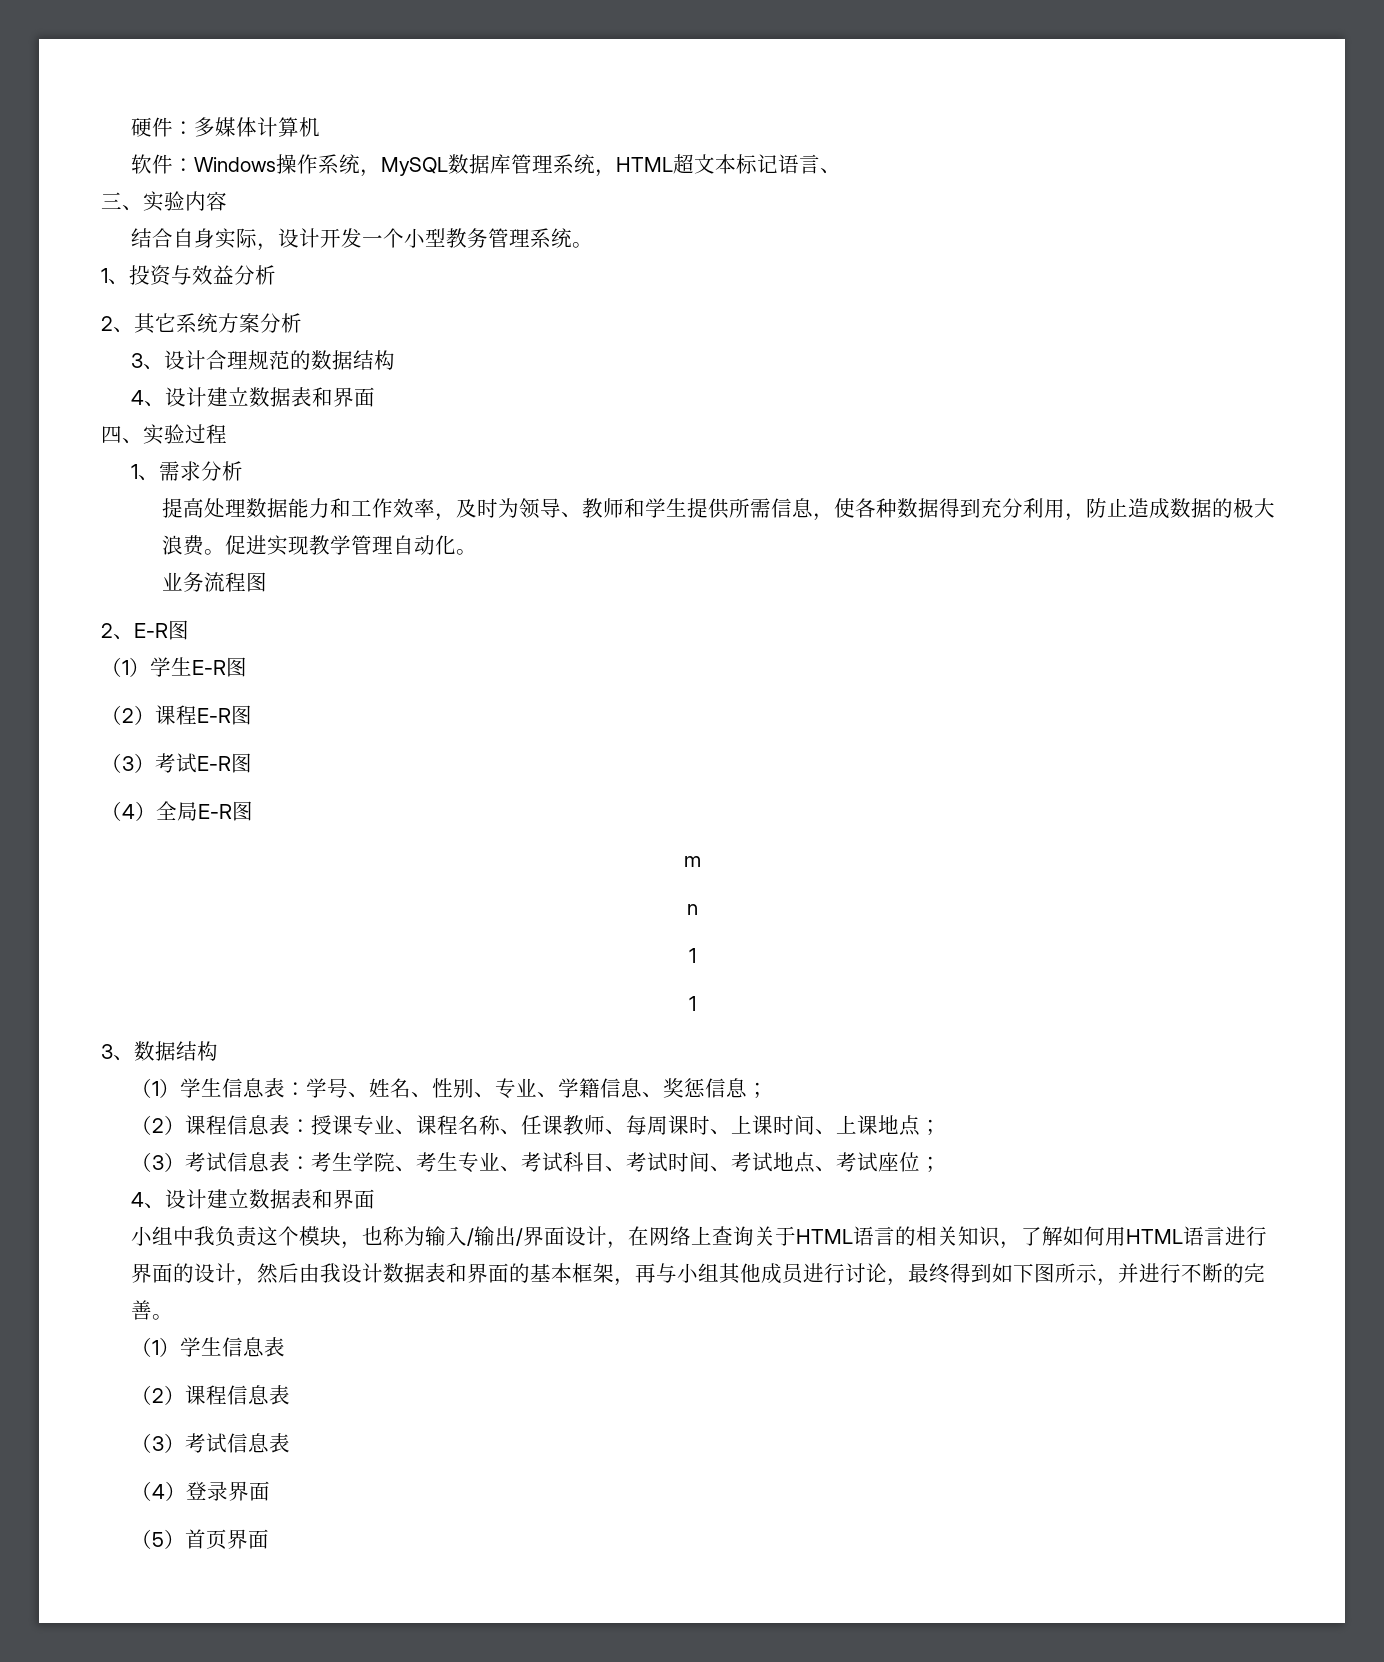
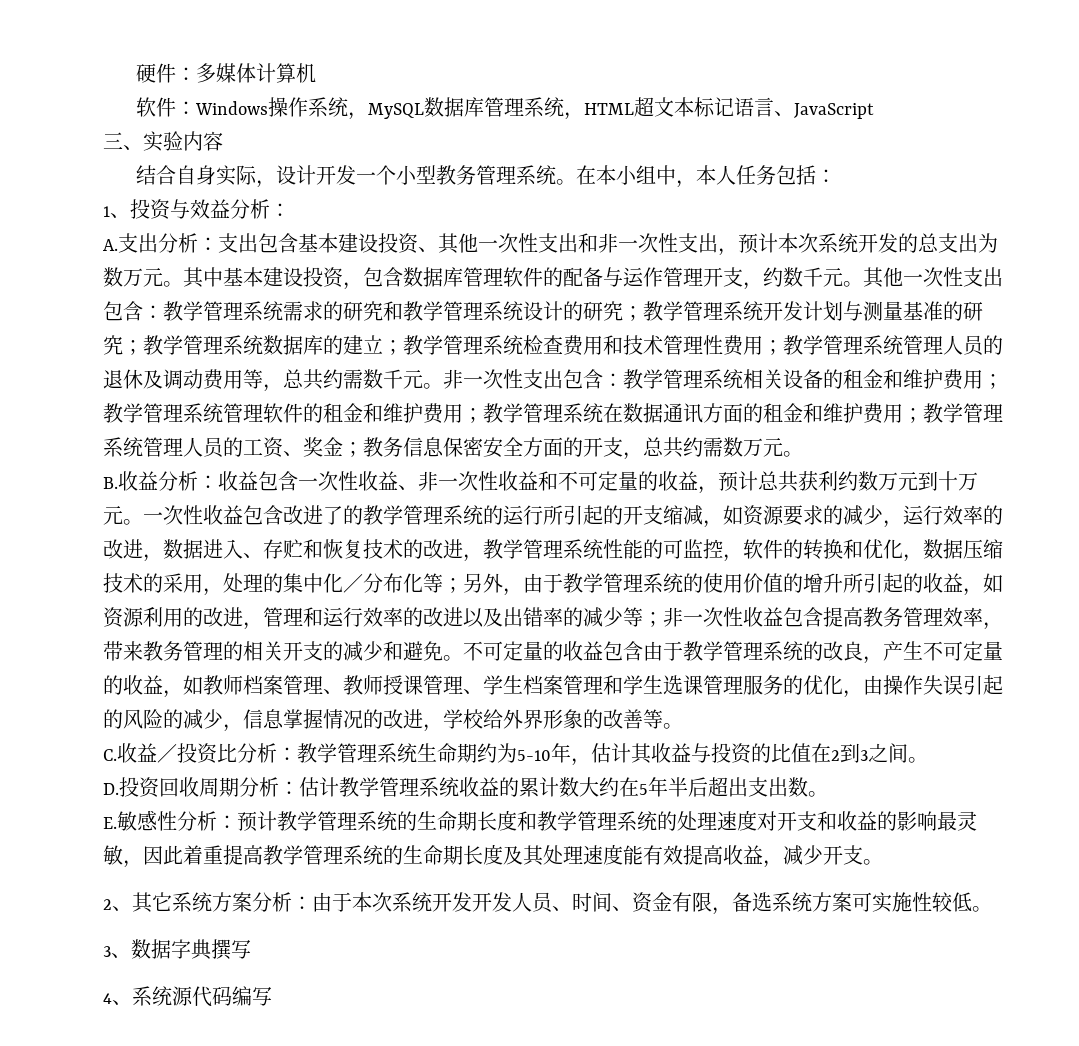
- 软件：Windows操作系统，MySQL数据库管理系统，HTML超文本标记语言、
+ 软件：Windows操作系统，MySQL数据库管理系统，HTML超文本标记语言、JavaScript
+ 在本小组中，本人任务包括：
- 1、投资与效益分析
+ 1、投资与效益分析：
+ A.支出分析：支出包含基本建设投资、其他一次性支出和非一次性支出，预计本次系统开发的总支出为数万元。其中基本建设投资，包含数据库管理软件的配备与运作管理开支，约数千元。其他一次性支出包含：教学管理系统需求的研究和教学管理系统设计的研究；教学管理系统开发计划与测量基准的研究；教学管理系统数据库的建立；教学管理系统检查费用和技术管理性费用；教学管理系统管理人员的退休及调动费用等，总共约需数千元。非一次性支出包含：教学管理系统相关设备的租金和维护费用；教学管理系统管理软件的租金和维护费用；教学管理系统在数据通讯方面的租金和维护费用；教学管理系统管理人员的工资、奖金；教务信息保密安全方面的开支，总共约需数万元。
+ B.收益分析：收益包含一次性收益、非一次性收益和不可定量的收益，预计总共获利约数万元到十万元。一次性收益包含改进了的教学管理系统的运行所引起的开支缩减，如资源要求的减少，运行效率的改进，数据进入、存贮和恢复技术的改进，教学管理系统性能的可监控，软件的转换和优化，数据压缩技术的采用，处理的集中化／分布化等；另外，由于教学管理系统的使用价值的增升所引起的收益，如资源利用的改进，管理和运行效率的改进以及出错率的减少等；非一次性收益包含提高教务管理效率，带来教务管理的相关开支的减少和避免。不可定量的收益包含由于教学管理系统的改良，产生不可定量的收益，如教师档案管理、教师授课管理、学生档案管理和学生选课管理服务的优化，由操作失误引起的风险的减少，信息掌握情况的改进，学校给外界形象的改善等。
+ C.收益／投资比分析：教学管理系统生命期约为5-10年，估计其收益与投资的比值在2到3之间。
+ D.投资回收周期分析：估计教学管理系统收益的累计数大约在5年半后超出支出数。
+ E.敏感性分析：预计教学管理系统的生命期长度和教学管理系统的处理速度对开支和收益的影响最灵敏，因此着重提高教学管理系统的生命期长度及其处理速度能有效提高收益，减少开支。
- 2、其它系统方案分析
- 3、设计合理规范的数据结构
- 4、设计建立数据表和界面
- 四、实验过程
- 1、需求分析
- 提高处理数据能力和工作效率，及时为领导、教师和学生提供所需信息，使各种数据得到充分利用，防止造成数据的极大浪费。促进实现教学管理自动化。
- 业务流程图
- 2、E-R图
- （1）学生E-R图
- （2）课程E-R图
- （3）考试E-R图
- （4）全局E-R图
- m
- n
- 1
- 1
- 3、数据结构
- （1）学生信息表：学号、姓名、性别、专业、学籍信息、奖惩信息；
- （2）课程信息表：授课专业、课程名称、任课教师、每周课时、上课时间、上课地点；
- （3）考试信息表：考生学院、考生专业、考试科目、考试时间、考试地点、考试座位；
- 4、设计建立数据表和界面
- 小组中我负责这个模块，也称为输入/输出/界面设计，在网络上查询关于HTML语言的相关知识，了解如何用HTML语言进行界面的设计，然后由我设计数据表和界面的基本框架，再与小组其他成员进行讨论，最终得到如下图所示，并进行不断的完善。
- （1）学生信息表
- （2）课程信息表
- （3）考试信息表
- （4）登录界面
- （5）首页界面
+ 2、其它系统方案分析：由于本次系统开发开发人员、时间、资金有限，备选系统方案可实施性较低。
+ 3、数据字典撰写
+ 4、系统源代码编写

